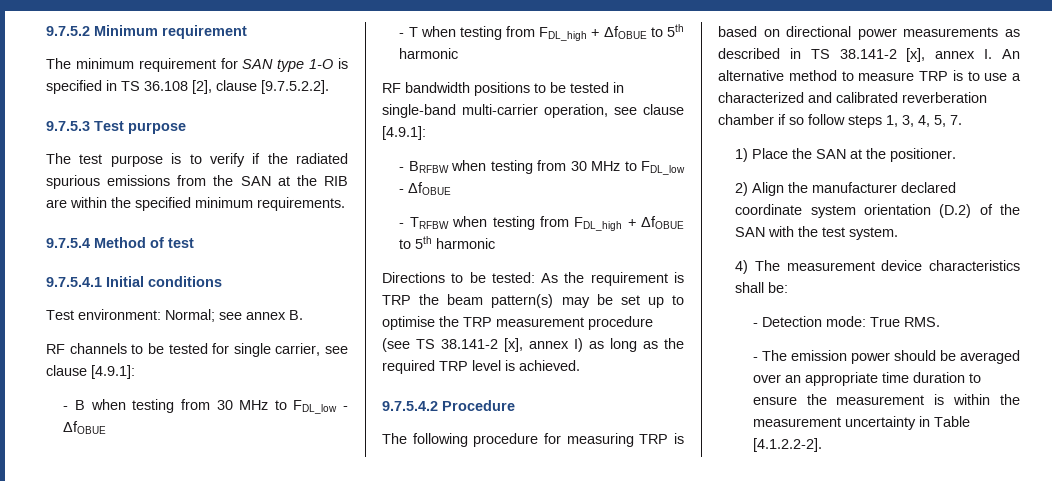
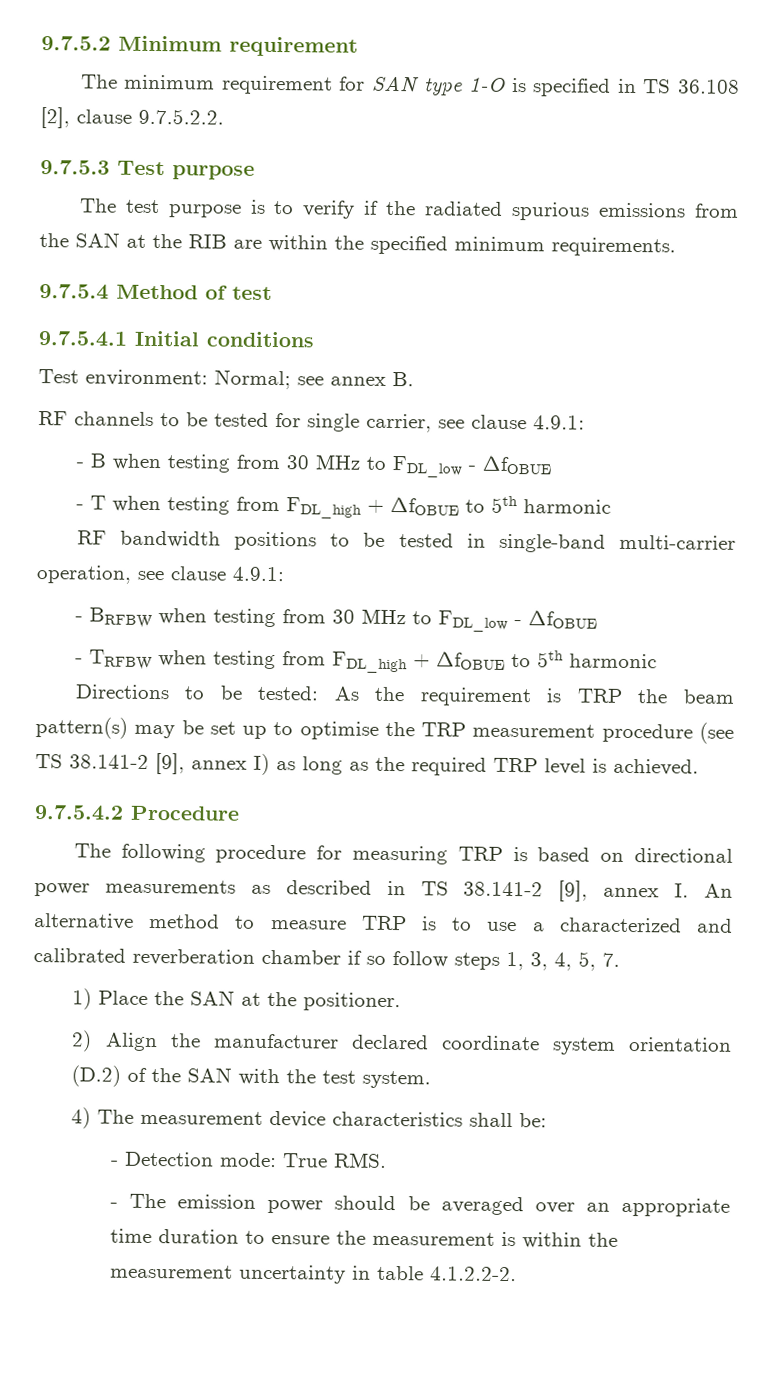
- The minimum requirement for SAN type 1-O is specified in TS 36.108 [2], clause [9.7.5.2.2].
+ The minimum requirement for SAN type 1-O is specified in TS 36.108 [2], clause 9.7.5.2.2.
- RF channels to be tested for single carrier, see clause [4.9.1]:
+ RF channels to be tested for single carrier, see clause 4.9.1:
- RF bandwidth positions to be tested in single-band multi-carrier operation, see clause [4.9.1]:
+ RF bandwidth positions to be tested in single-band multi-carrier operation, see clause 4.9.1:
- Directions to be tested: As the requirement is TRP the beam pattern(s) may be set up to optimise the TRP measurement procedure (see TS 38.141-2 [x], annex I) as long as the required TRP level is achieved.
+ Directions to be tested: As the requirement is TRP the beam pattern(s) may be set up to optimise the TRP measurement procedure (see TS 38.141-2 [9], annex I) as long as the required TRP level is achieved.
- The following procedure for measuring TRP is based on directional power measurements as described in TS 38.141-2 [x], annex I. An alternative method to measure TRP is to use a characterized and calibrated reverberation chamber if so follow steps 1, 3, 4, 5, 7.
+ The following procedure for measuring TRP is based on directional power measurements as described in TS 38.141-2 [9], annex I. An alternative method to measure TRP is to use a characterized and calibrated reverberation chamber if so follow steps 1, 3, 4, 5, 7.
- - The emission power should be averaged over an appropriate time duration to ensure the measurement is within the measurement uncertainty in Table [4.1.2.2-2].
+ - The emission power should be averaged over an appropriate time duration to ensure the measurement is within the measurement uncertainty in table 4.1.2.2-2.

